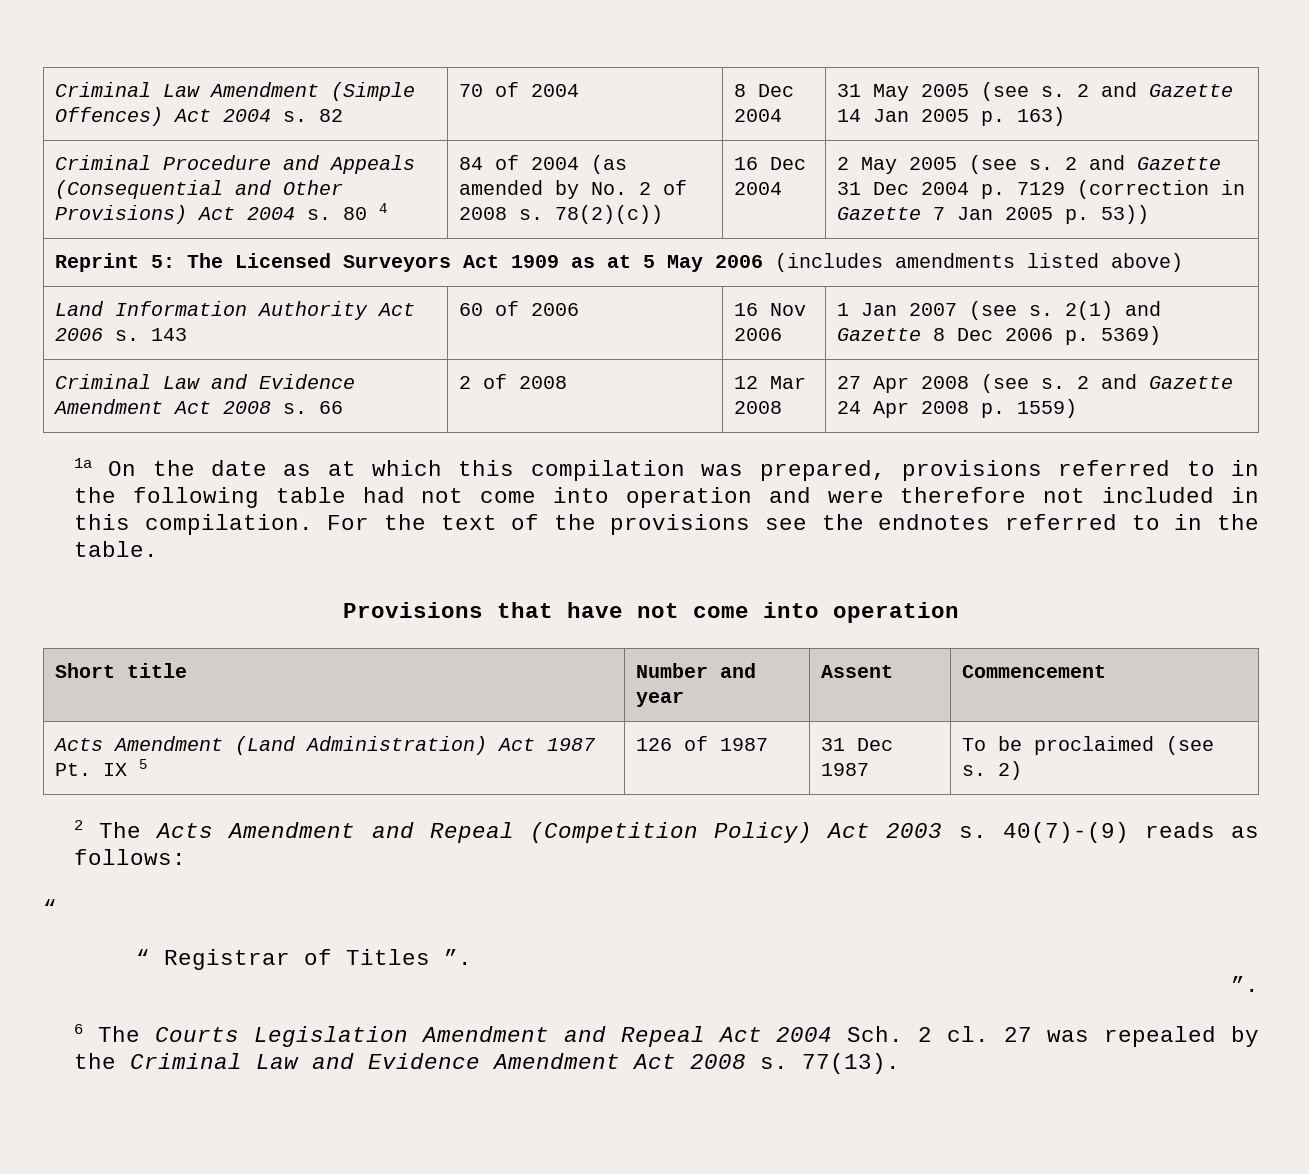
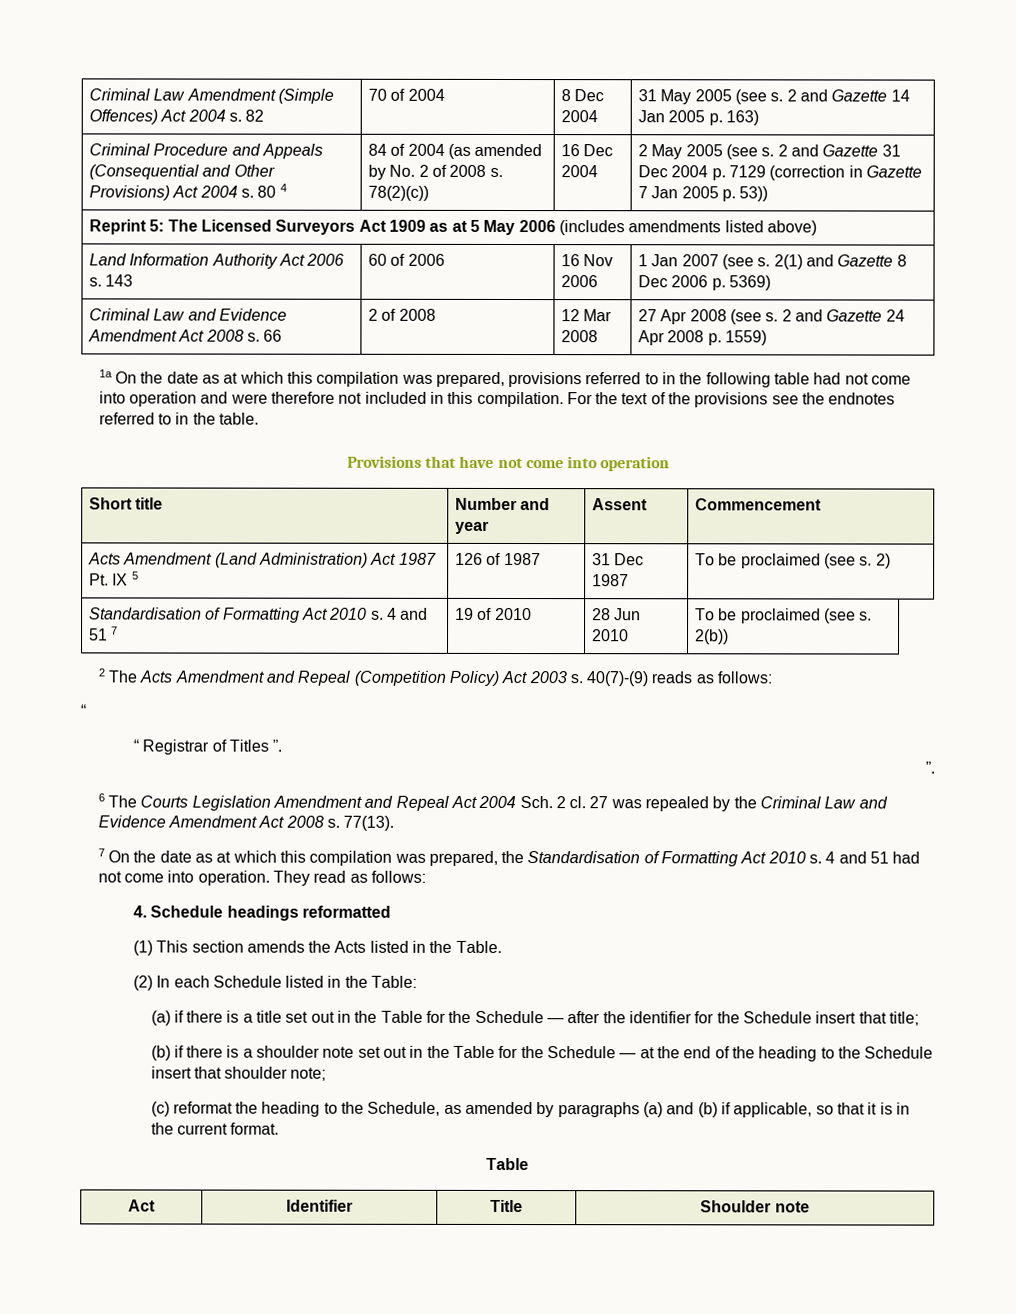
+ Standardisation of Formatting Act 2010 s. 4 and 51 7 | 19 of 2010 | 28 Jun 2010 | To be proclaimed (see s. 2(b))
+ 7 On the date as at which this compilation was prepared, the Standardisation of Formatting Act 2010 s. 4 and 51 had not come into operation. They read as follows:
+ 4. Schedule headings reformatted
+ (1) This section amends the Acts listed in the Table.
+ (2) In each Schedule listed in the Table:
+ (a) if there is a title set out in the Table for the Schedule — after the identifier for the Schedule insert that title;
+ (b) if there is a shoulder note set out in the Table for the Schedule — at the end of the heading to the Schedule insert that shoulder note;
+ (c) reformat the heading to the Schedule, as amended by paragraphs (a) and (b) if applicable, so that it is in the current format.
+ Table
+ Act | Identifier | Title | Shoulder note

